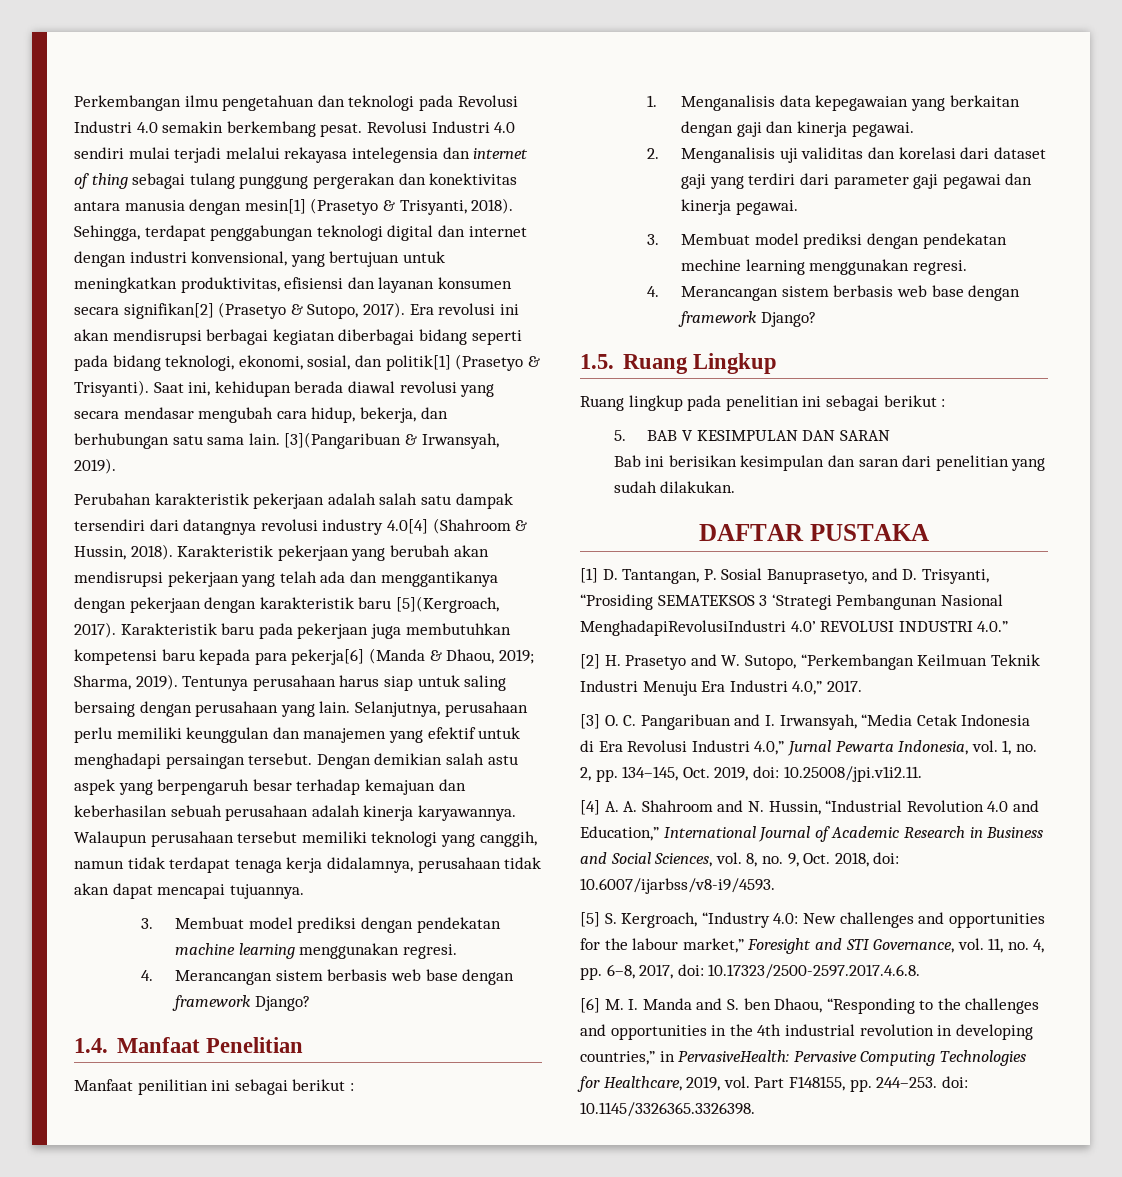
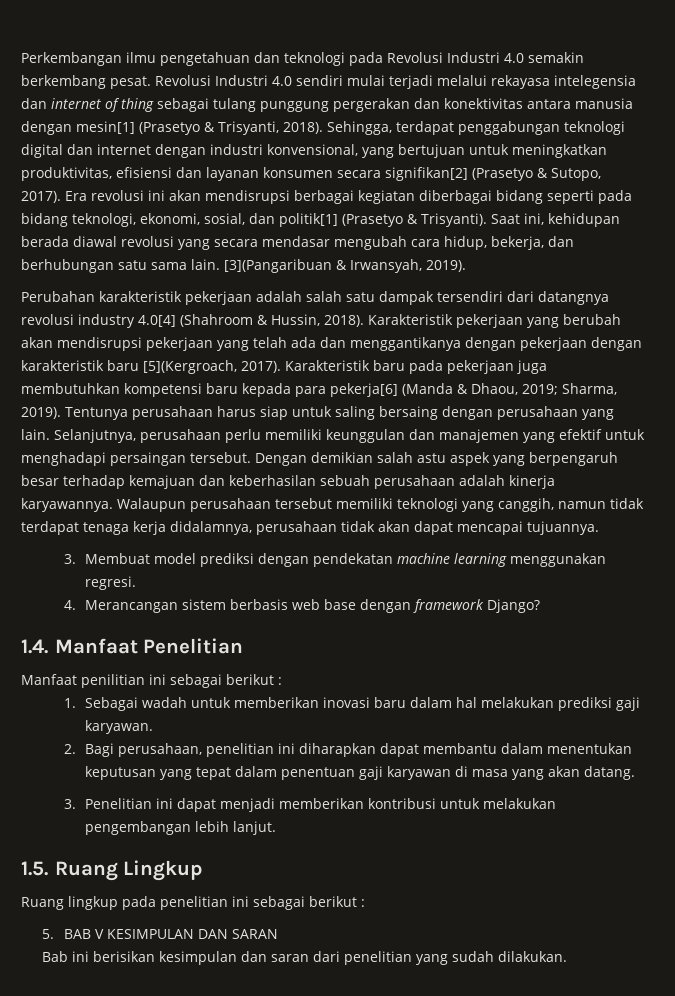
- 1. Menganalisis data kepegawaian yang berkaitan dengan gaji dan kinerja pegawai.
- 2. Menganalisis uji validitas dan korelasi dari dataset gaji yang terdiri dari parameter gaji pegawai dan kinerja pegawai.
- 3. Membuat model prediksi dengan pendekatan mechine learning menggunakan regresi.
- 4. Merancangan sistem berbasis web base dengan framework Django?
+ 1. Sebagai wadah untuk memberikan inovasi baru dalam hal melakukan prediksi gaji karyawan.
+ 2. Bagi perusahaan, penelitian ini diharapkan dapat membantu dalam menentukan keputusan yang tepat dalam penentuan gaji karyawan di masa yang akan datang.
+ 3. Penelitian ini dapat menjadi memberikan kontribusi untuk melakukan pengembangan lebih lanjut.
- DAFTAR PUSTAKA
- [1] D. Tantangan, P. Sosial Banuprasetyo, and D. Trisyanti, “Prosiding SEMATEKSOS 3 ‘Strategi Pembangunan Nasional MenghadapiRevolusiIndustri 4.0’ REVOLUSI INDUSTRI 4.0.”
- [2] H. Prasetyo and W. Sutopo, “Perkembangan Keilmuan Teknik Industri Menuju Era Industri 4.0,” 2017.
- [3] O. C. Pangaribuan and I. Irwansyah, “Media Cetak Indonesia di Era Revolusi Industri 4.0,” Jurnal Pewarta Indonesia, vol. 1, no. 2, pp. 134–145, Oct. 2019, doi: 10.25008/jpi.v1i2.11.
- [4] A. A. Shahroom and N. Hussin, “Industrial Revolution 4.0 and Education,” International Journal of Academic Research in Business and Social Sciences, vol. 8, no. 9, Oct. 2018, doi: 10.6007/ijarbss/v8-i9/4593.
- [5] S. Kergroach, “Industry 4.0: New challenges and opportunities for the labour market,” Foresight and STI Governance, vol. 11, no. 4, pp. 6–8, 2017, doi: 10.17323/2500-2597.2017.4.6.8.
- [6] M. I. Manda and S. ben Dhaou, “Responding to the challenges and opportunities in the 4th industrial revolution in developing countries,” in PervasiveHealth: Pervasive Computing Technologies for Healthcare, 2019, vol. Part F148155, pp. 244–253. doi: 10.1145/3326365.3326398.

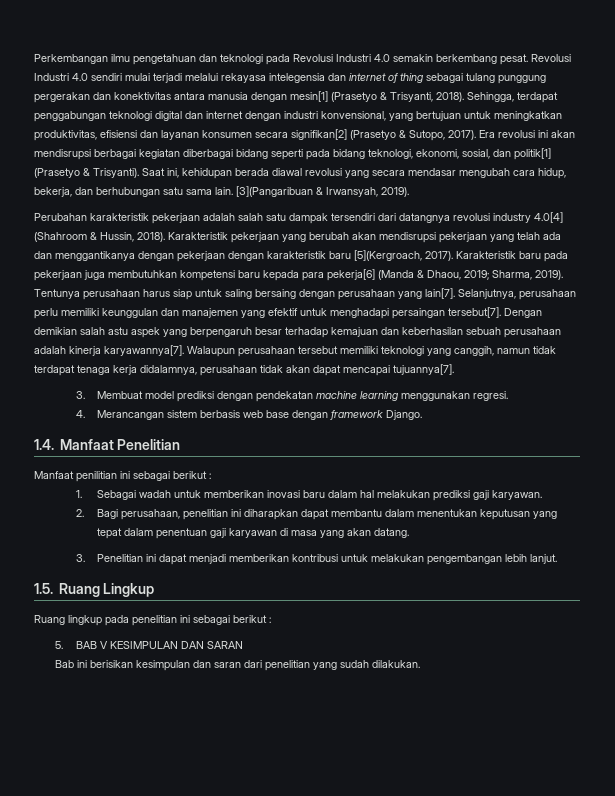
- Tentunya perusahaan harus siap untuk saling bersaing dengan perusahaan yang lain.
+ Tentunya perusahaan harus siap untuk saling bersaing dengan perusahaan yang lain[7].
- Selanjutnya, perusahaan perlu memiliki keunggulan dan manajemen yang efektif untuk menghadapi persaingan tersebut.
+ Selanjutnya, perusahaan perlu memiliki keunggulan dan manajemen yang efektif untuk menghadapi persaingan tersebut[7].
- Dengan demikian salah astu aspek yang berpengaruh besar terhadap kemajuan dan keberhasilan sebuah perusahaan adalah kinerja karyawannya.
+ Dengan demikian salah astu aspek yang berpengaruh besar terhadap kemajuan dan keberhasilan sebuah perusahaan adalah kinerja karyawannya[7].
- Walaupun perusahaan tersebut memiliki teknologi yang canggih, namun tidak terdapat tenaga kerja didalamnya, perusahaan tidak akan dapat mencapai tujuannya.
+ Walaupun perusahaan tersebut memiliki teknologi yang canggih, namun tidak terdapat tenaga kerja didalamnya, perusahaan tidak akan dapat mencapai tujuannya[7].
- 4. Merancangan sistem berbasis web base dengan framework Django?
+ 4. Merancangan sistem berbasis web base dengan framework Django.

